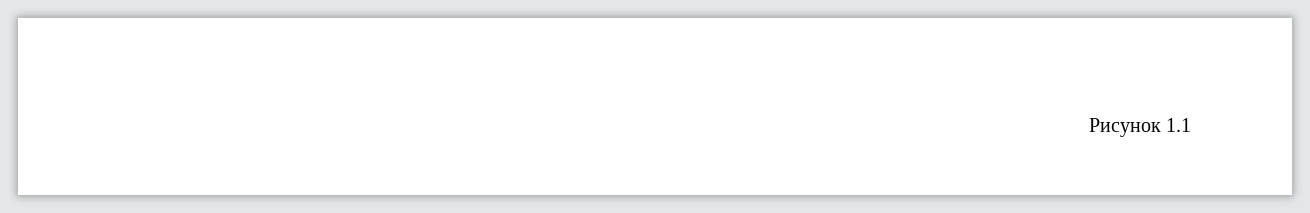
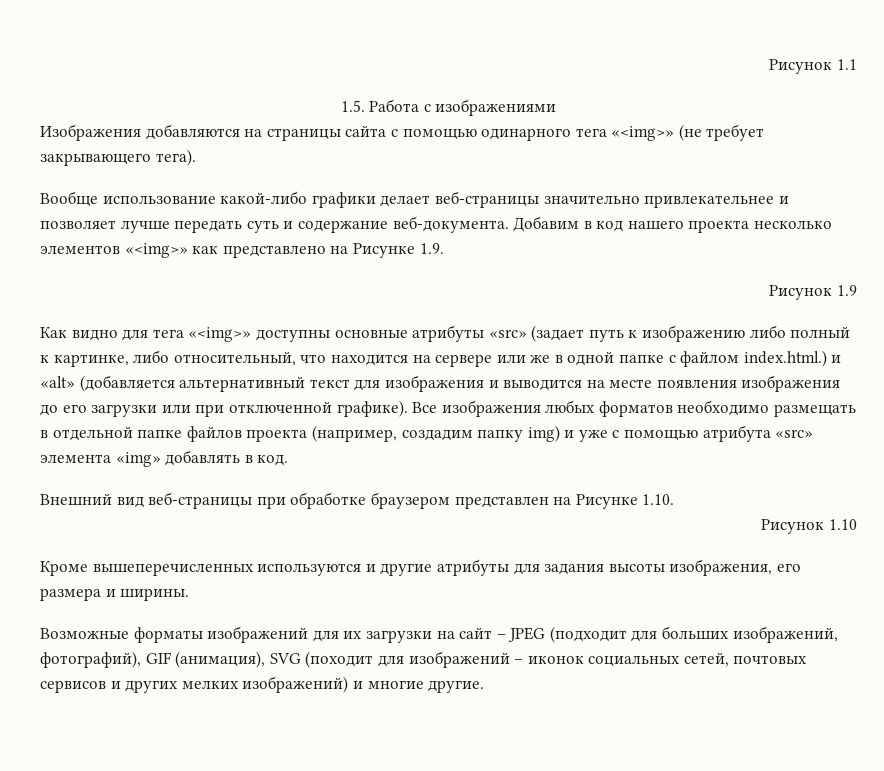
+ 1.5. Работа с изображениями
+ Изображения добавляются на страницы сайта с помощью одинарного тега «<img>» (не требует закрывающего тега).
+ Вообще использование какой-либо графики делает веб-страницы значительно привлекательнее и позволяет лучше передать суть и содержание веб-документа. Добавим в код нашего проекта несколько элементов «<img>» как представлено на Рисунке 1.9.
+ Рисунок 1.9
+ Как видно для тега «<img>» доступны основные атрибуты «src» (задает путь к изображению либо полный к картинке, либо относительный, что находится на сервере или же в одной папке с файлом index.html.) и «alt» (добавляется альтернативный текст для изображения и выводится на месте появления изображения до его загрузки или при отключенной графике). Все изображения любых форматов необходимо размещать в отдельной папке файлов проекта (например, создадим папку img) и уже с помощью атрибута «src» элемента «img» добавлять в код.
+ Внешний вид веб-страницы при обработке браузером представлен на Рисунке 1.10.
+ Рисунок 1.10
+ Кроме вышеперечисленных используются и другие атрибуты для задания высоты изображения, его размера и ширины.
+ Возможные форматы изображений для их загрузки на сайт – JPEG (подходит для больших изображений, фотографий), GIF (анимация), SVG (походит для изображений – иконок социальных сетей, почтовых сервисов и других мелких изображений) и многие другие.

